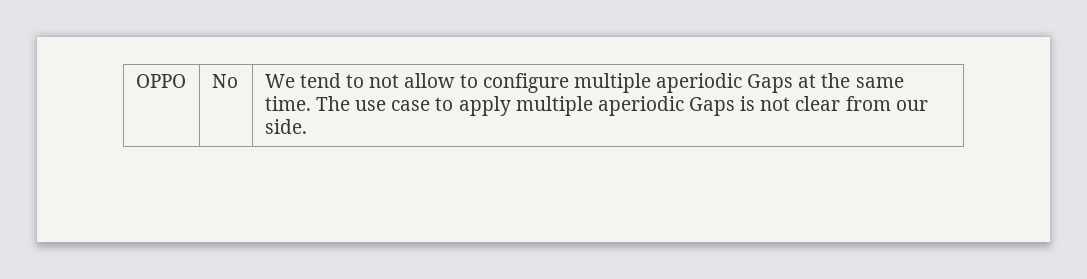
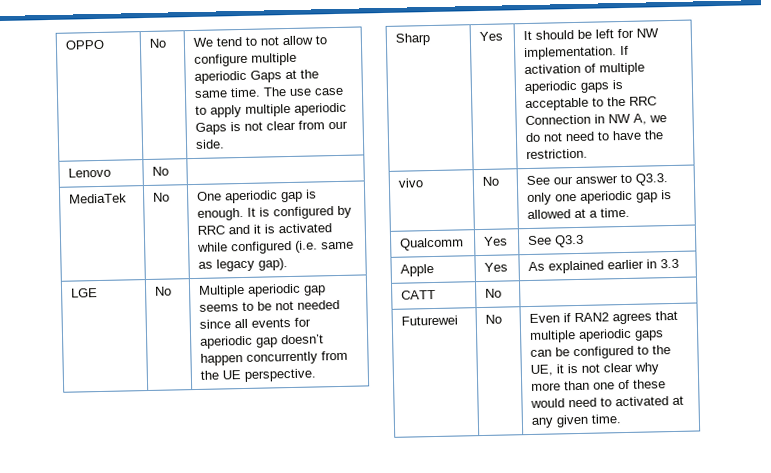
+ Lenovo | No |
+ MediaTek | No | One aperiodic gap is enough. It is configured by RRC and it is activated while configured (i.e. same as legacy gap).
+ LGE | No | Multiple aperiodic gap seems to be not needed since all events for aperiodic gap doesn’t happen concurrently from the UE perspective.
+ Sharp | Yes | It should be left for NW implementation. If activation of multiple aperiodic gaps is acceptable to the RRC Connection in NW A, we do not need to have the restriction.
+ vivo | No | See our answer to Q3.3. only one aperiodic gap is allowed at a time.
+ Qualcomm | Yes | See Q3.3
+ Apple | Yes | As explained earlier in 3.3
+ CATT | No |
+ Futurewei | No | Even if RAN2 agrees that multiple aperiodic gaps can be configured to the UE, it is not clear why more than one of these would need to activated at any given time.

